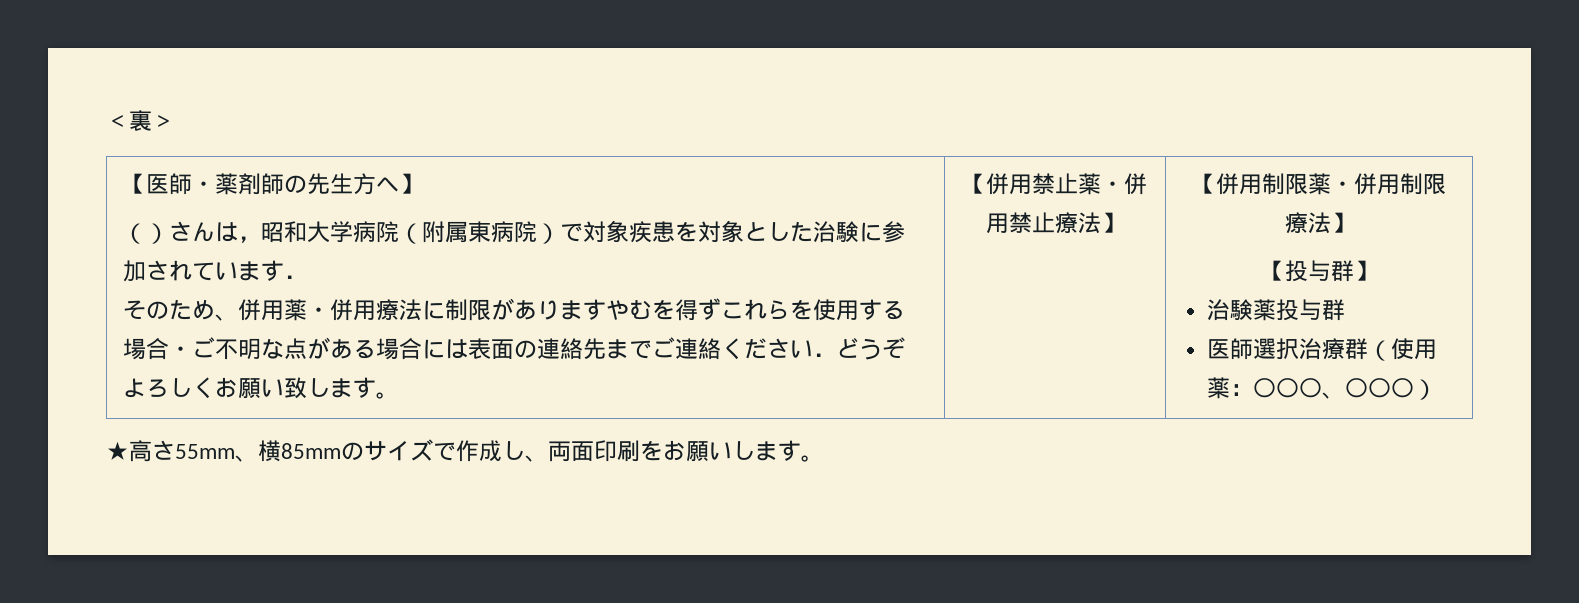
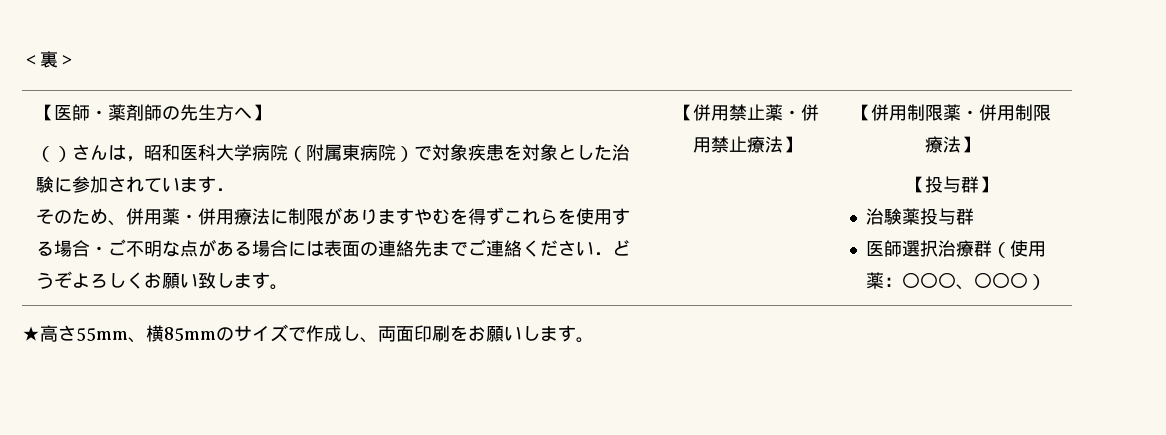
- （）さんは，昭和大学病院（附属東病院）で対象疾患を対象とした治験に参加されています．
+ （）さんは，昭和医科大学病院（附属東病院）で対象疾患を対象とした治験に参加されています．

